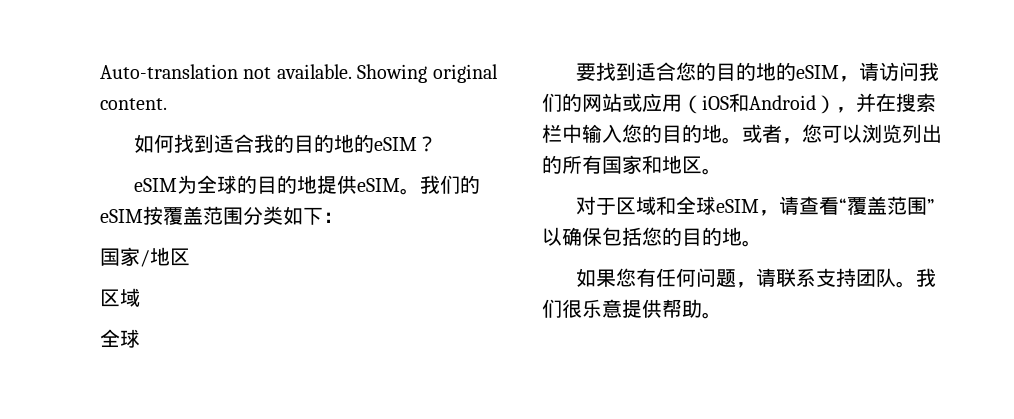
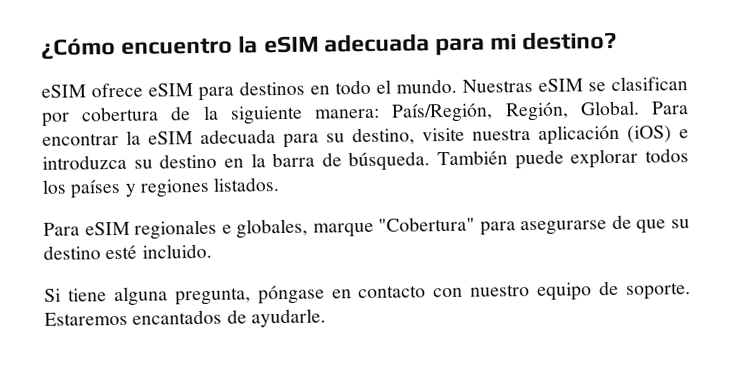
- Auto-translation not available. Showing original content.
- 如何找到适合我的目的地的eSIM？
- eSIM为全球的目的地提供eSIM。我们的eSIM按覆盖范围分类如下：
- 国家/地区
- 区域
- 全球
- 要找到适合您的目的地的eSIM，请访问我们的网站或应用（iOS和Android），并在搜索栏中输入您的目的地。或者，您可以浏览列出的所有国家和地区。
- 对于区域和全球eSIM，请查看“覆盖范围”以确保包括您的目的地。
- 如果您有任何问题，请联系支持团队。我们很乐意提供帮助。
+ ¿Cómo encuentro la eSIM adecuada para mi destino?
+ eSIM ofrece eSIM para destinos en todo el mundo. Nuestras eSIM se clasifican por cobertura de la siguiente manera: País/Región, Región, Global. Para encontrar la eSIM adecuada para su destino, visite nuestra aplicación (iOS) e introduzca su destino en la barra de búsqueda. También puede explorar todos los países y regiones listados.
+ Para eSIM regionales e globales, marque "Cobertura" para asegurarse de que su destino esté incluido.
+ Si tiene alguna pregunta, póngase en contacto con nuestro equipo de soporte. Estaremos encantados de ayudarle.

